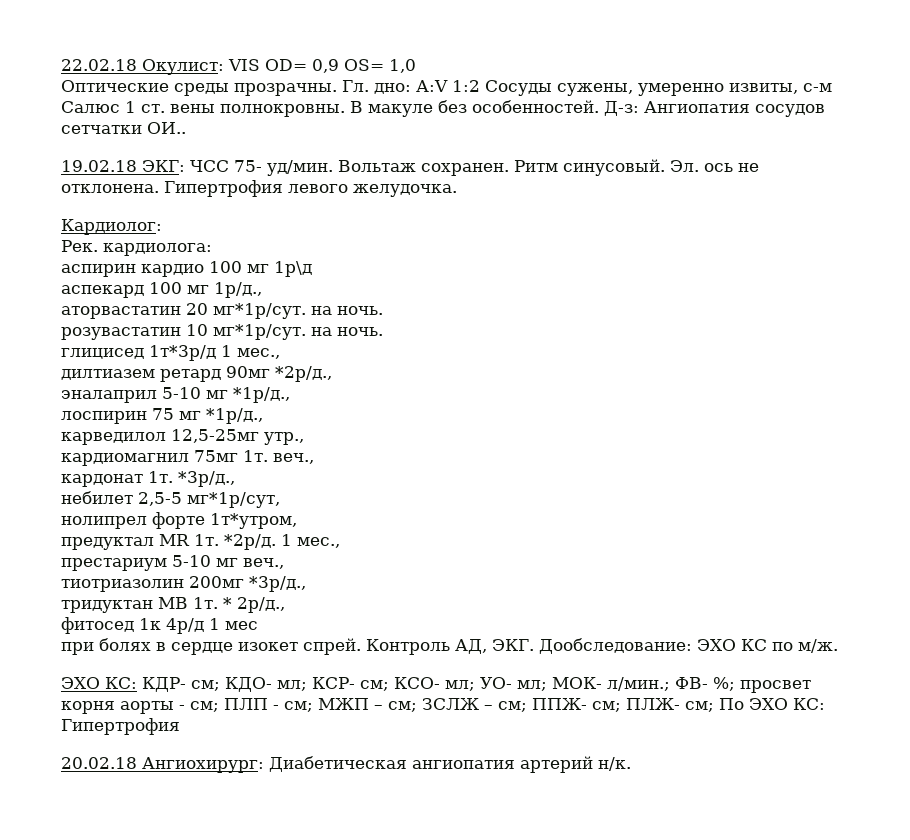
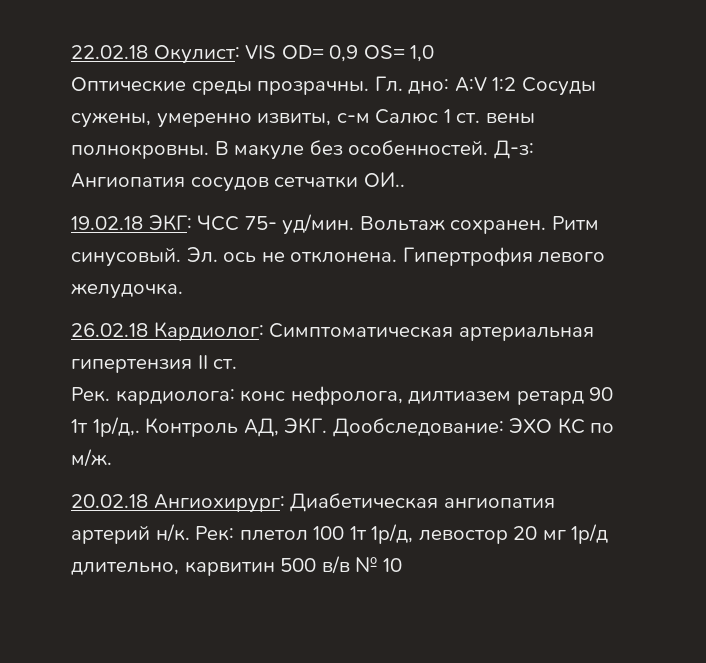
- Кардиолог:
- Рек. кардиолога:
- аспирин кардио 100 мг 1р\д
- аспекард 100 мг 1р/д.,
- аторвастатин 20 мг*1р/сут. на ночь.
- розувастатин 10 мг*1р/сут. на ночь.
- глицисед 1т*3р/д 1 мес.,
- дилтиазем ретард 90мг *2р/д.,
- эналаприл 5-10 мг *1р/д.,
- лоспирин 75 мг *1р/д.,
- карведилол 12,5-25мг утр.,
- кардиомагнил 75мг 1т. веч.,
- кардонат 1т. *3р/д.,
- небилет 2,5-5 мг*1р/сут,
- нолипрел форте 1т*утром,
- предуктал МR 1т. *2р/д. 1 мес.,
- престариум 5-10 мг веч.,
- тиотриазолин 200мг *3р/д.,
- тридуктан МВ 1т. * 2р/д.,
- фитосед 1к 4р/д 1 мес
- при болях в сердце изокет спрей.
+ 26.02.18 Кардиолог: Симптоматическая артериальная гипертензия II ст.
+ Рек. кардиолога: конс нефролога, дилтиазем ретард 90 1т 1р/д,.
- ЭХО КС: КДР- см; КДО- мл; КСР- см; КСО- мл; УО- мл; МОК- л/мин.; ФВ- %; просвет корня аорты - см; ПЛП - см; МЖП – см; ЗСЛЖ – см; ППЖ- см; ПЛЖ- см; По ЭХО КС: Гипертрофия
+ Рек: плетол 100 1т 1р/д, левостор 20 мг 1р/д длительно, карвитин 500 в/в № 10

